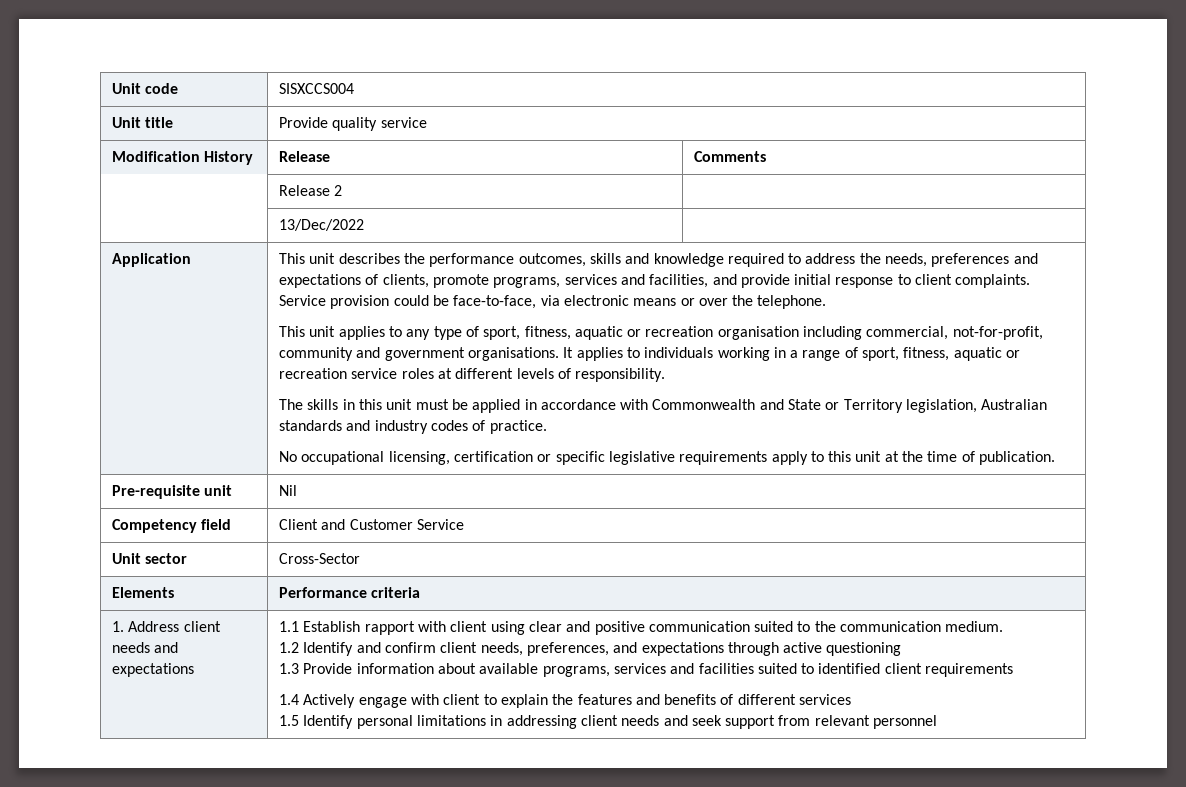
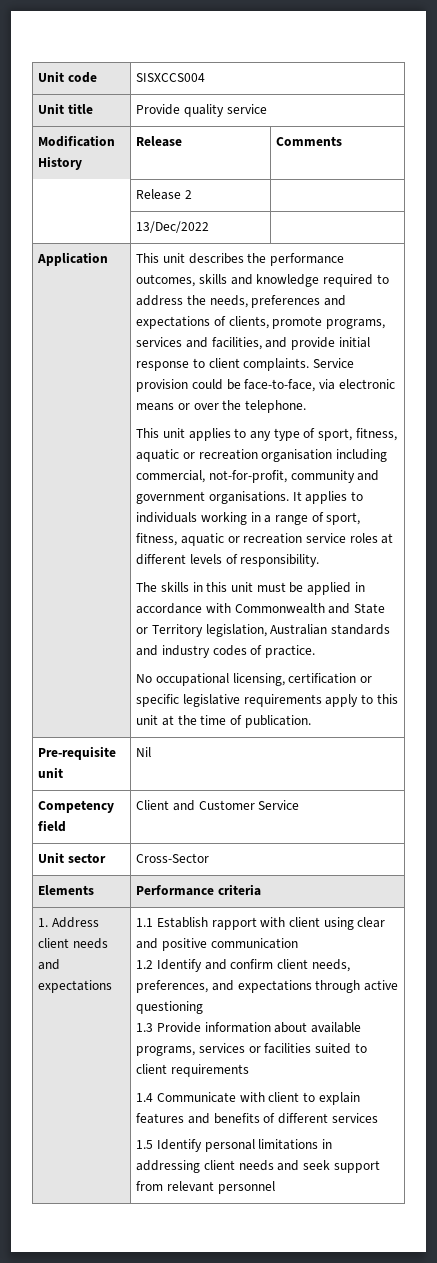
- 1.1 Establish rapport with client using clear and positive communication suited to the communication medium.
+ 1.1 Establish rapport with client using clear and positive communication
- 1.3 Provide information about available programs, services and facilities suited to identified client requirements
+ 1.3 Provide information about available programs, services or facilities suited to client requirements
- 1.4 Actively engage with client to explain the features and benefits of different services
+ 1.4 Communicate with client to explain features and benefits of different services

